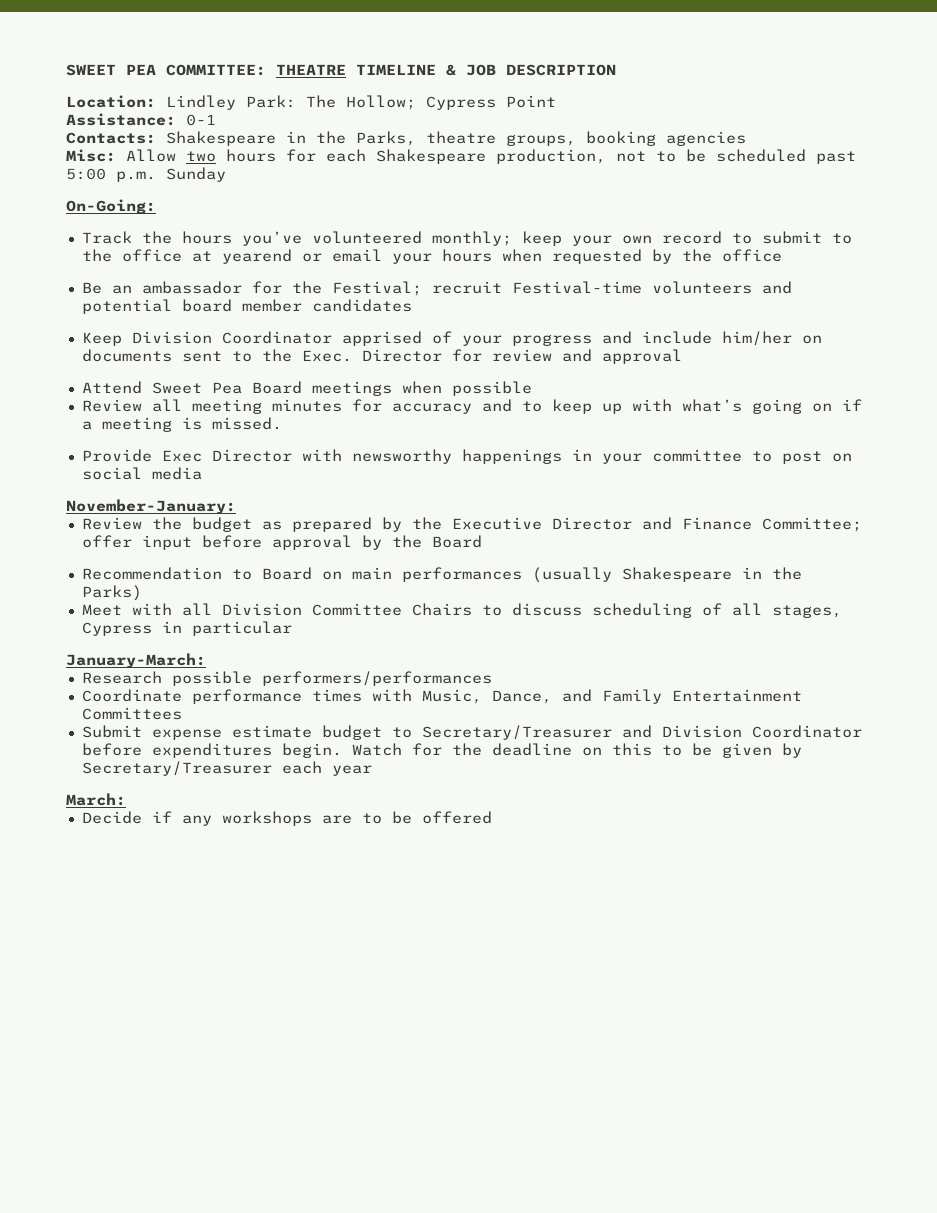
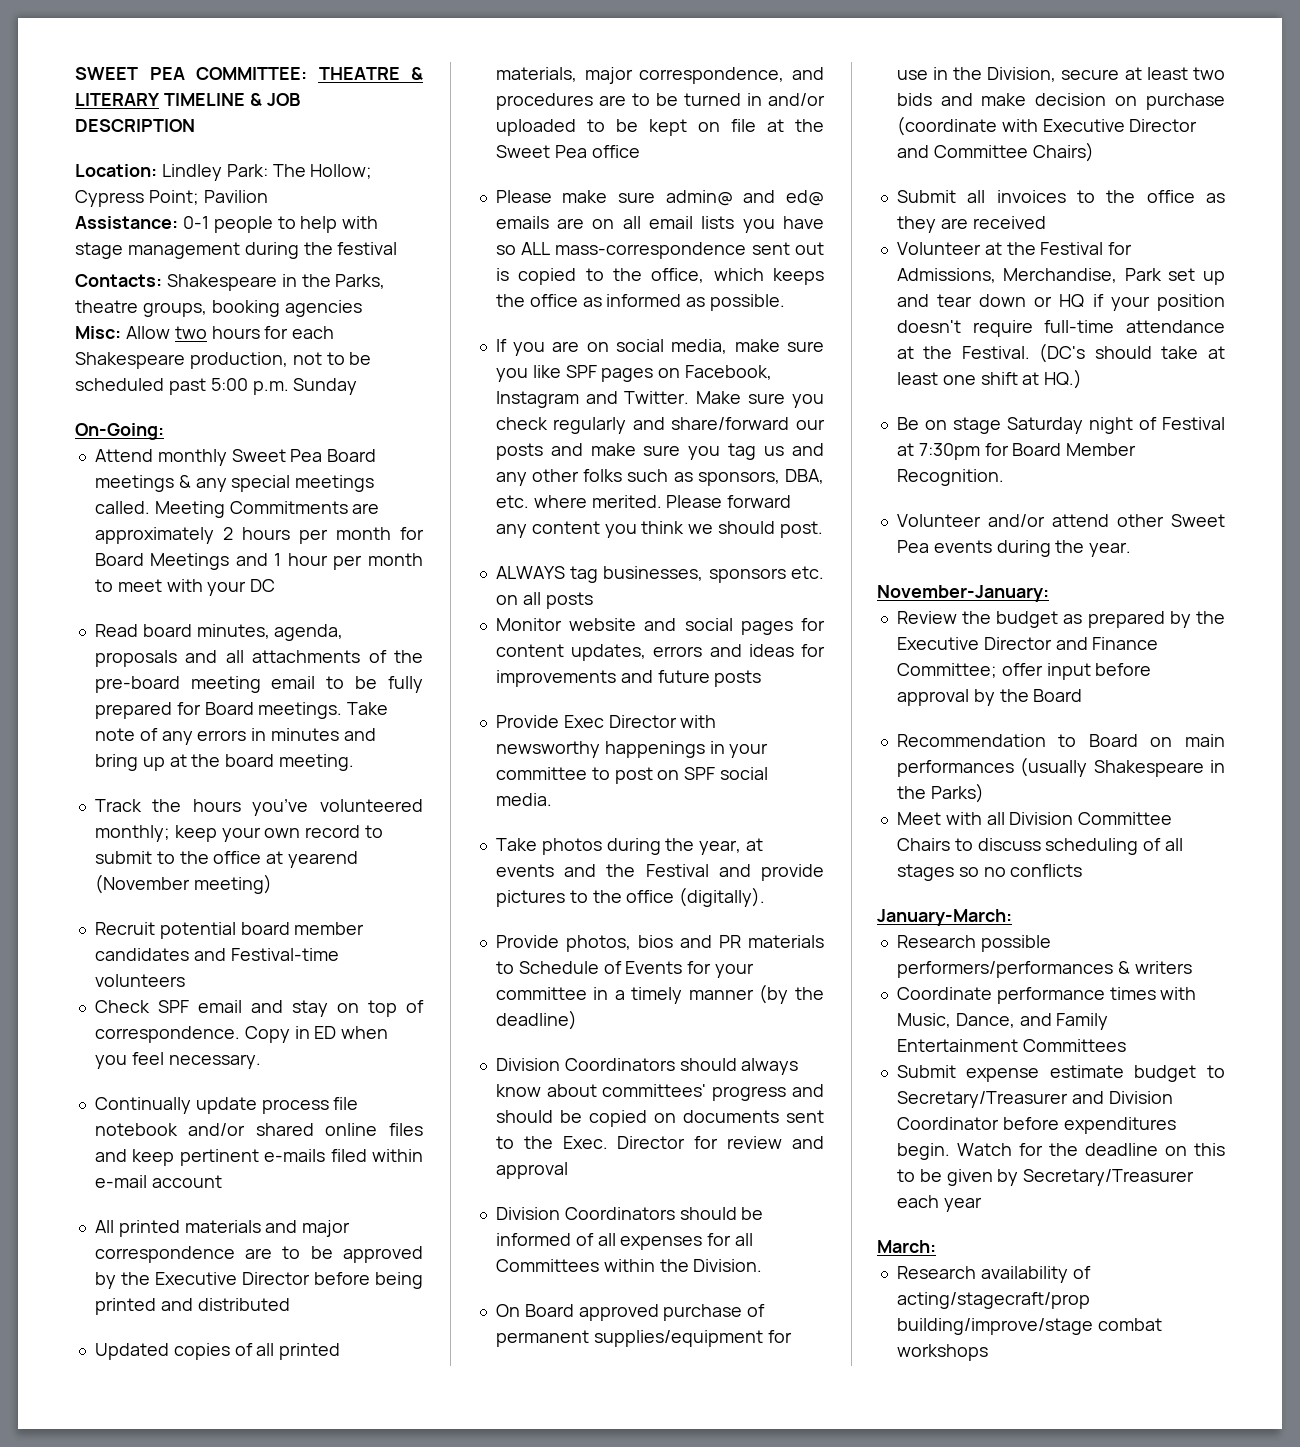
- SWEET PEA COMMITTEE: THEATRE TIMELINE & JOB DESCRIPTION
+ SWEET PEA COMMITTEE: THEATRE & LITERARY TIMELINE & JOB DESCRIPTION
- Location: Lindley Park: The Hollow; Cypress Point
+ Location: Lindley Park: The Hollow; Cypress Point; Pavilion
- Assistance: 0-1
+ Assistance: 0-1 people to help with stage management during the festival
+ Attend monthly Sweet Pea Board meetings & any special meetings called. Meeting Commitments are approximately 2 hours per month for Board Meetings and 1 hour per month to meet with your DC
+ Read board minutes, agenda, proposals and all attachments of the pre-board meeting email to be fully prepared for Board meetings. Take note of any errors in minutes and bring up at the board meeting.
- Track the hours you’ve volunteered monthly; keep your own record to submit to the office at yearend or email your hours when requested by the office
- Be an ambassador for the Festival; recruit Festival-time volunteers and potential board member candidates
- Keep Division Coordinator apprised of your progress and include him/her on documents sent to the Exec. Director for review and approval
- Attend Sweet Pea Board meetings when possible
- Review all meeting minutes for accuracy and to keep up with what’s going on if a meeting is missed.
+ Track the hours you’ve volunteered monthly; keep your own record to submit to the office at yearend (November meeting)
+ Recruit potential board member candidates and Festival-time volunteers
+ Check SPF email and stay on top of correspondence. Copy in ED when you feel necessary.
+ Continually update process file notebook and/or shared online files and keep pertinent e-mails filed within e-mail account
+ All printed materials and major correspondence are to be approved by the Executive Director before being printed and distributed
+ Updated copies of all printed materials, major correspondence, and procedures are to be turned in and/or uploaded to be kept on file at the Sweet Pea office
+ Please make sure admin@ and ed@ emails are on all email lists you have so ALL mass-correspondence sent out is copied to the office, which keeps the office as informed as possible.
+ If you are on social media, make sure you like SPF pages on Facebook, Instagram and Twitter. Make sure you check regularly and share/forward our posts and make sure you tag us and any other folks such as sponsors, DBA, etc. where merited. Please forward any content you think we should post.
+ ALWAYS tag businesses, sponsors etc. on all posts
+ Monitor website and social pages for content updates, errors and ideas for improvements and future posts
- Provide Exec Director with newsworthy happenings in your committee to post on social media
+ Provide Exec Director with newsworthy happenings in your committee to post on SPF social media.
+ Take photos during the year, at events and the Festival and provide pictures to the office (digitally).
+ Provide photos, bios and PR materials to Schedule of Events for your committee in a timely manner (by the deadline)
+ Division Coordinators should always know about committees' progress and should be copied on documents sent to the Exec. Director for review and approval
+ Division Coordinators should be informed of all expenses for all Committees within the Division.
+ On Board approved purchase of permanent supplies/equipment for use in the Division, secure at least two bids and make decision on purchase (coordinate with Executive Director and Committee Chairs)
+ Submit all invoices to the office as they are received
+ Volunteer at the Festival for Admissions, Merchandise, Park set up and tear down or HQ if your position doesn't require full-time attendance at the Festival. (DC's should take at least one shift at HQ.)
+ Be on stage Saturday night of Festival at 7:30pm for Board Member Recognition.
+ Volunteer and/or attend other Sweet Pea events during the year.
- Meet with all Division Committee Chairs to discuss scheduling of all stages, Cypress in particular
+ Meet with all Division Committee Chairs to discuss scheduling of all stages so no conflicts
- Research possible performers/performances
+ Research possible performers/performances & writers
- Decide if any workshops are to be offered
+ Research availability of acting/stagecraft/prop building/improve/stage combat workshops

